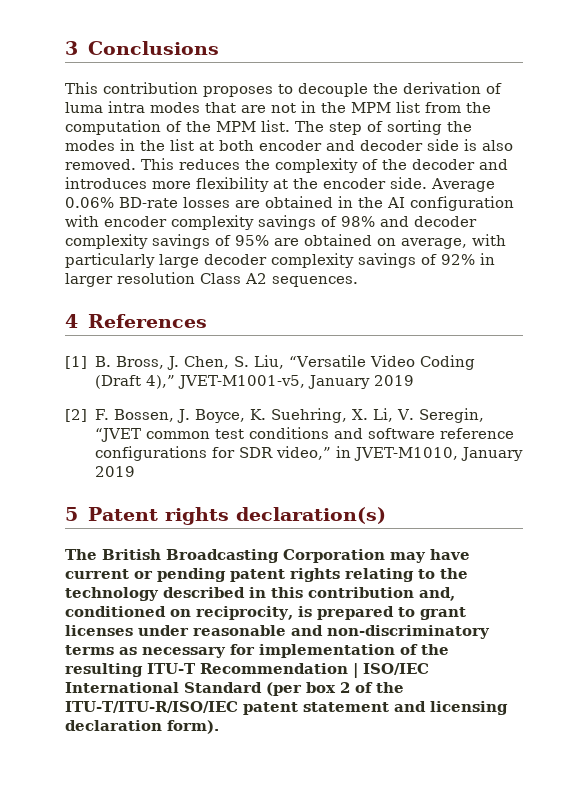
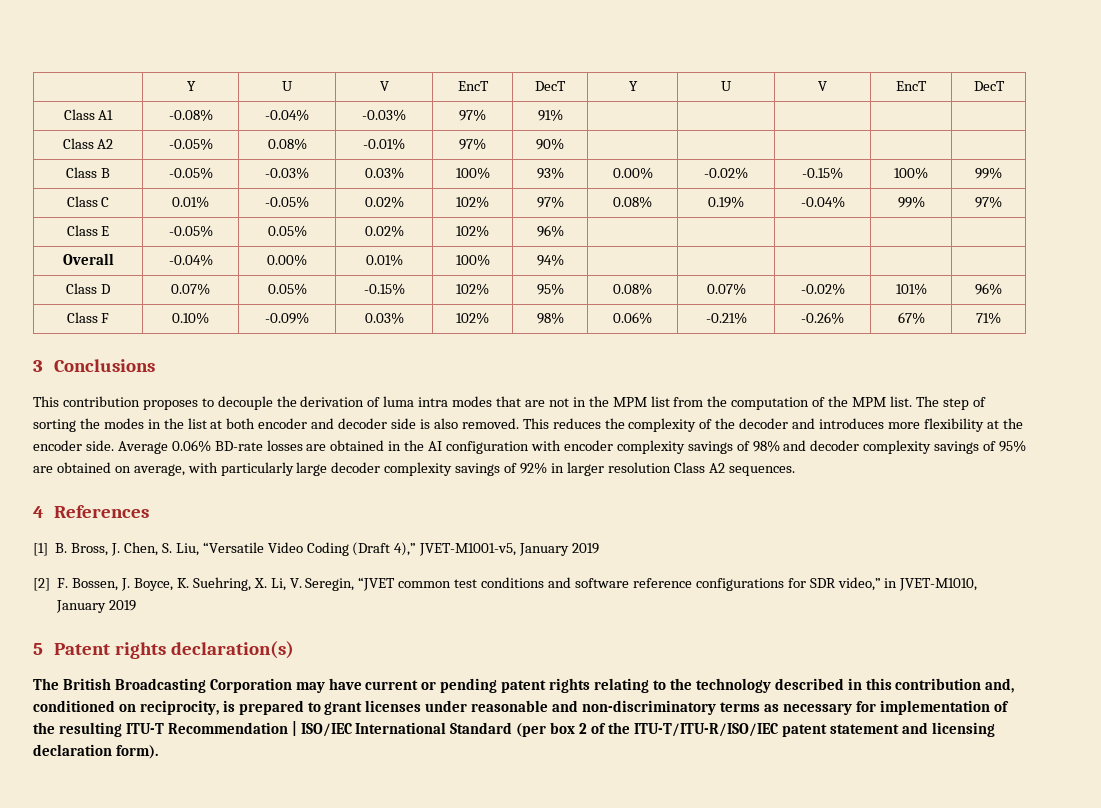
+ | Y | U | V | EncT | DecT | Y | U | V | EncT | DecT
+ Class A1 | -0.08% | -0.04% | -0.03% | 97% | 91% | | | | |
+ Class A2 | -0.05% | 0.08% | -0.01% | 97% | 90% | | | | |
+ Class B | -0.05% | -0.03% | 0.03% | 100% | 93% | 0.00% | -0.02% | -0.15% | 100% | 99%
+ Class C | 0.01% | -0.05% | 0.02% | 102% | 97% | 0.08% | 0.19% | -0.04% | 99% | 97%
+ Class E | -0.05% | 0.05% | 0.02% | 102% | 96% | | | | |
+ Overall | -0.04% | 0.00% | 0.01% | 100% | 94% | | | | |
+ Class D | 0.07% | 0.05% | -0.15% | 102% | 95% | 0.08% | 0.07% | -0.02% | 101% | 96%
+ Class F | 0.10% | -0.09% | 0.03% | 102% | 98% | 0.06% | -0.21% | -0.26% | 67% | 71%

